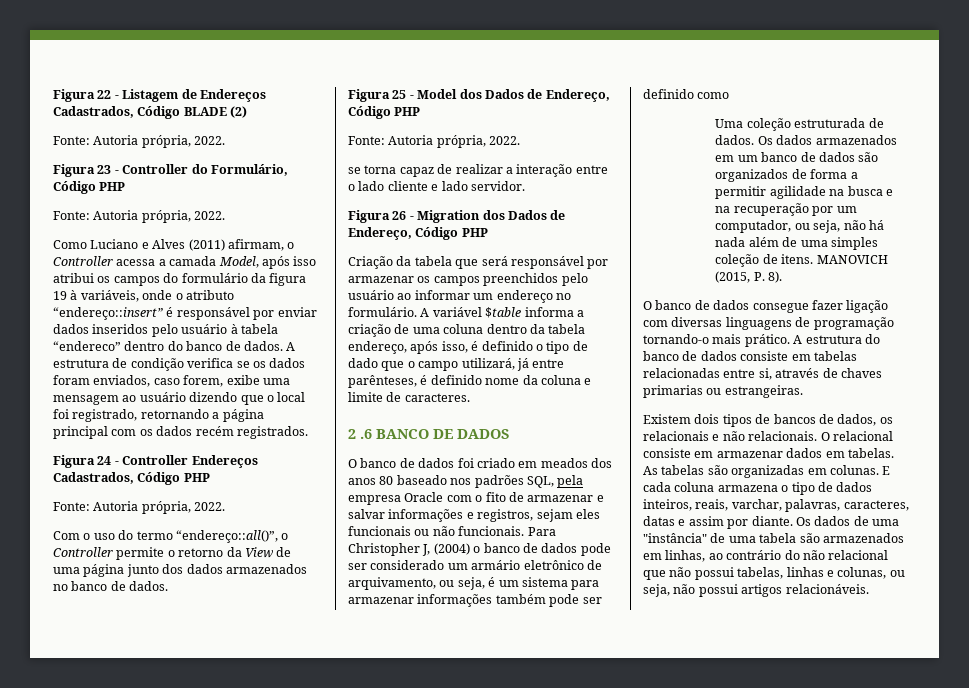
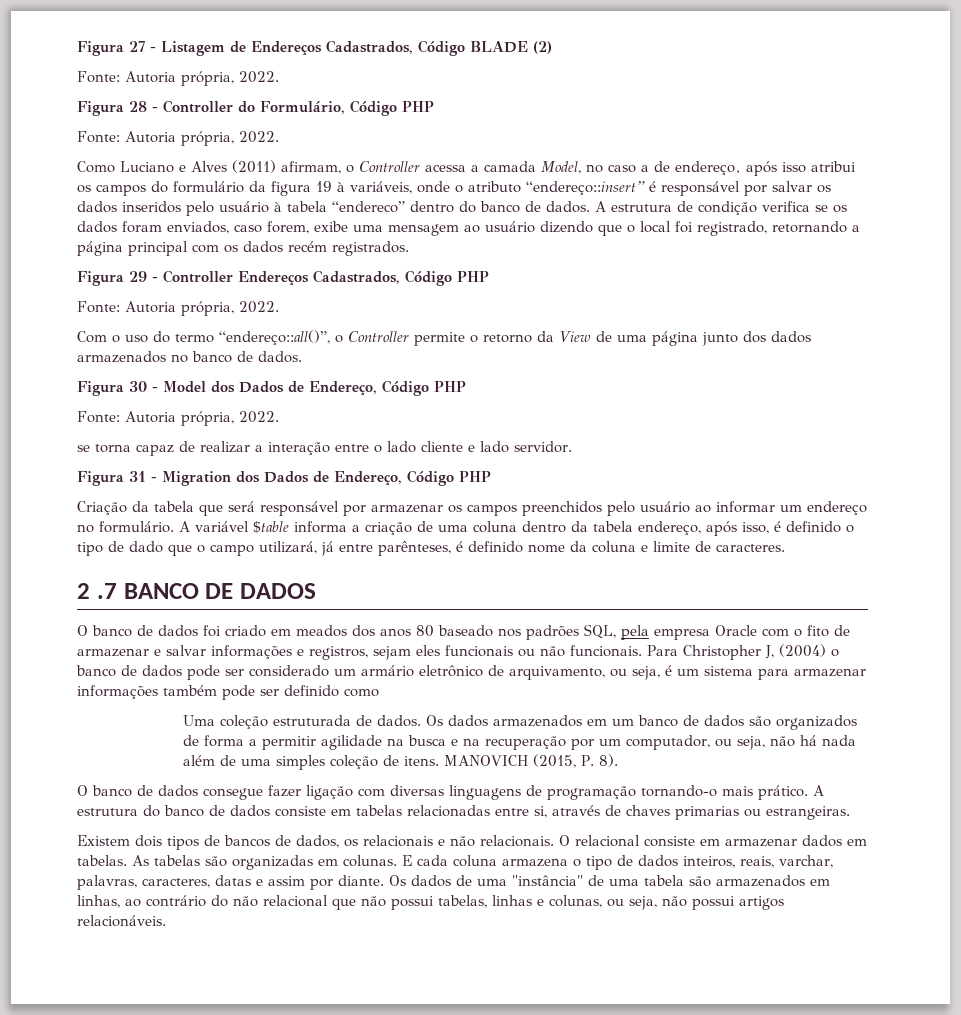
- Figura 22 - Listagem de Endereços Cadastrados, Código BLADE (2)
+ Figura 27 - Listagem de Endereços Cadastrados, Código BLADE (2)
- Figura 23 - Controller do Formulário, Código PHP
+ Figura 28 - Controller do Formulário, Código PHP
- Como Luciano e Alves (2011) afirmam, o Controller acessa a camada Model, após isso atribui os campos do formulário da figura 19 à variáveis, onde o atributo “endereço::insert” é responsável por enviar dados inseridos pelo usuário à tabela “endereco” dentro do banco de dados.
+ Como Luciano e Alves (2011) afirmam, o Controller acessa a camada Model, no caso a de endereço, após isso atribui os campos do formulário da figura 19 à variáveis, onde o atributo “endereço::insert” é responsável por salvar os dados inseridos pelo usuário à tabela “endereco” dentro do banco de dados.
- Figura 24 - Controller Endereços Cadastrados, Código PHP
+ Figura 29 - Controller Endereços Cadastrados, Código PHP
- Figura 25 - Model dos Dados de Endereço, Código PHP
+ Figura 30 - Model dos Dados de Endereço, Código PHP
- Figura 26 - Migration dos Dados de Endereço, Código PHP
+ Figura 31 - Migration dos Dados de Endereço, Código PHP
- 2 .6 BANCO DE DADOS
+ 2 .7 BANCO DE DADOS

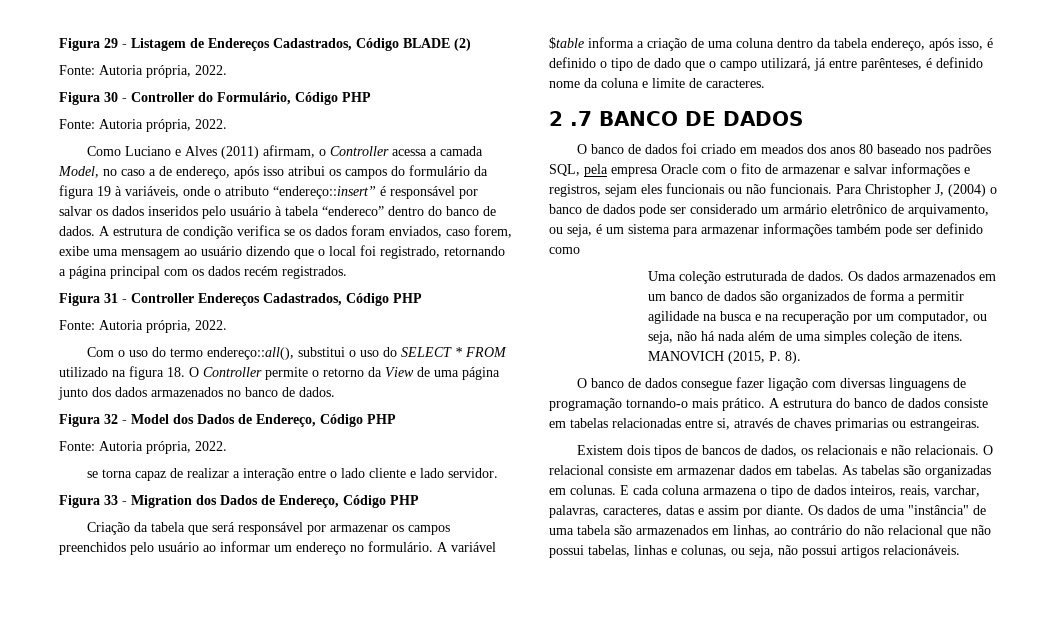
- Figura 27 - Listagem de Endereços Cadastrados, Código BLADE (2)
+ Figura 29 - Listagem de Endereços Cadastrados, Código BLADE (2)
- Figura 28 - Controller do Formulário, Código PHP
+ Figura 30 - Controller do Formulário, Código PHP
- Figura 29 - Controller Endereços Cadastrados, Código PHP
+ Figura 31 - Controller Endereços Cadastrados, Código PHP
- Com o uso do termo “endereço::all()”, o Controller permite o retorno da View de uma página junto dos dados armazenados no banco de dados.
+ Com o uso do termo endereço::all(), substitui o uso do SELECT * FROM utilizado na figura 18. O Controller permite o retorno da View de uma página junto dos dados armazenados no banco de dados.
- Figura 30 - Model dos Dados de Endereço, Código PHP
+ Figura 32 - Model dos Dados de Endereço, Código PHP
- Figura 31 - Migration dos Dados de Endereço, Código PHP
+ Figura 33 - Migration dos Dados de Endereço, Código PHP

